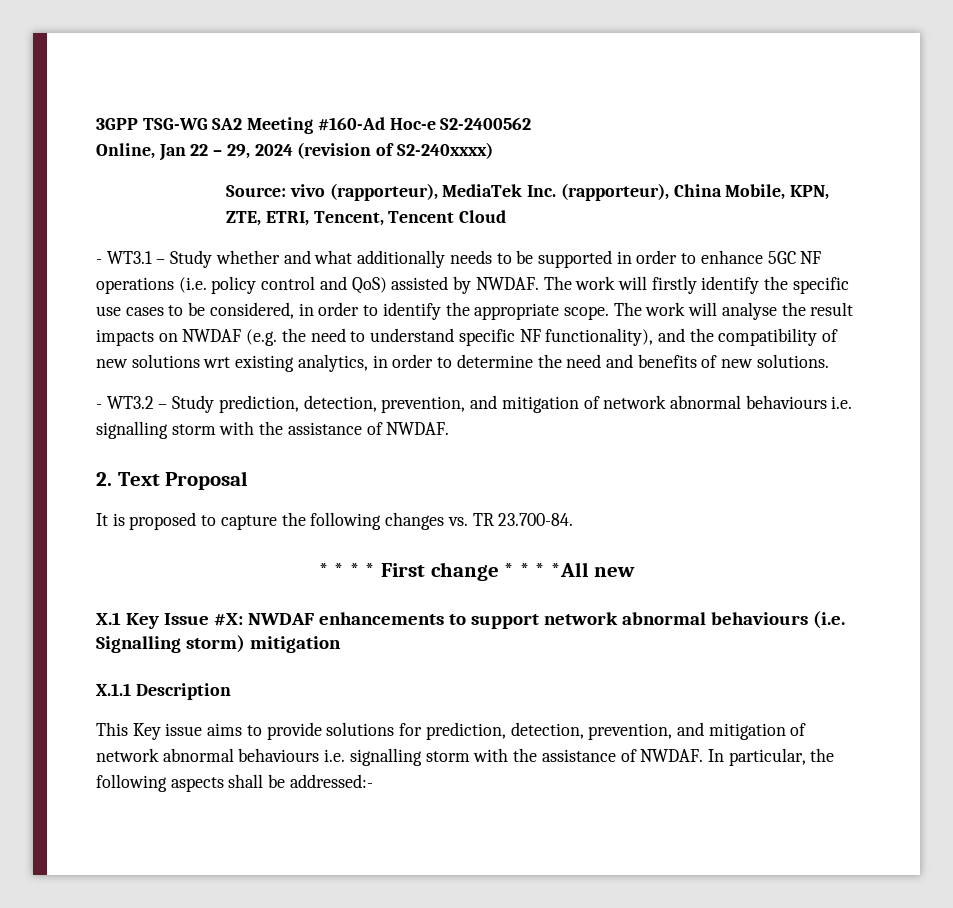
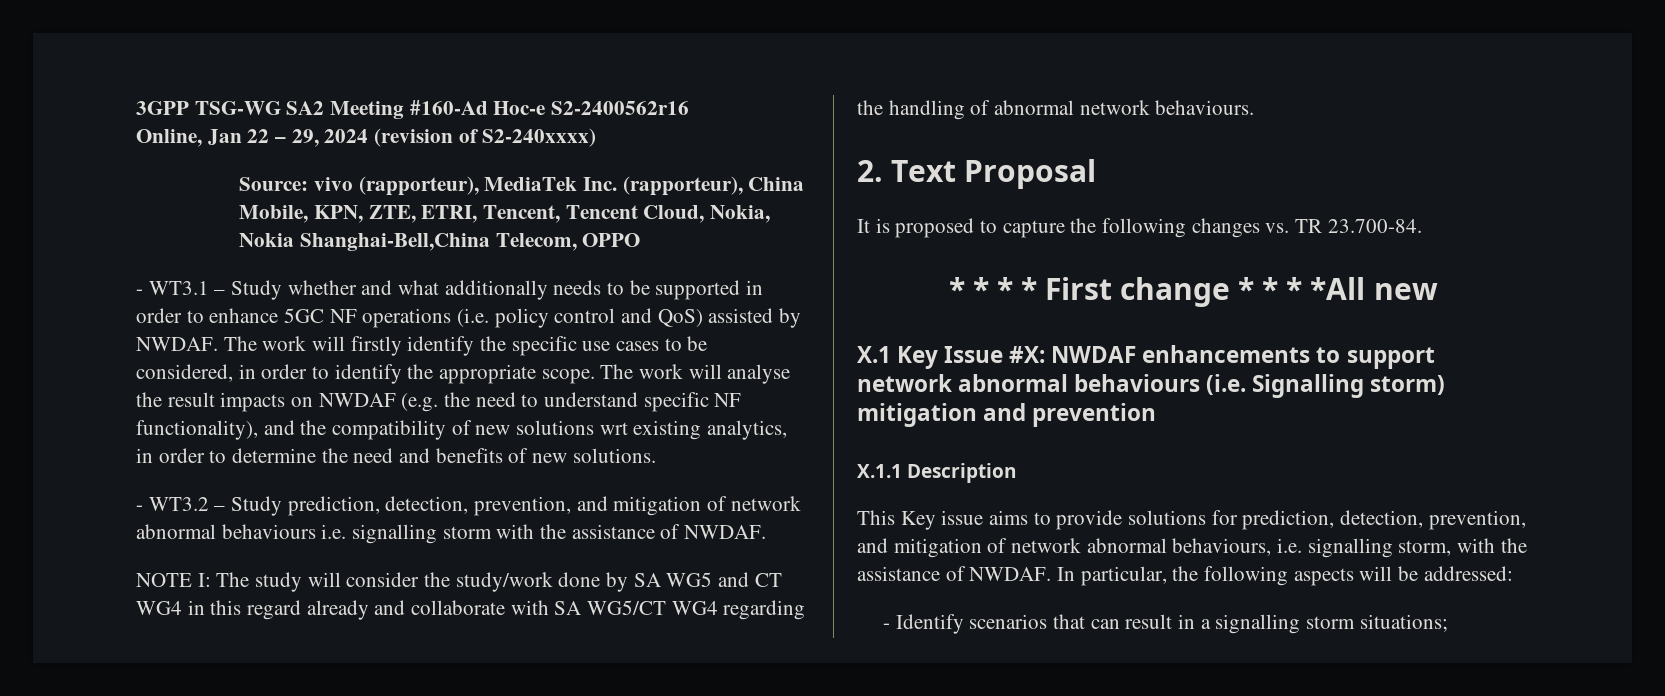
- 3GPP TSG-WG SA2 Meeting #160-Ad Hoc-e S2-2400562
+ 3GPP TSG-WG SA2 Meeting #160-Ad Hoc-e S2-2400562r16
- Source: vivo (rapporteur), MediaTek Inc. (rapporteur), China Mobile, KPN, ZTE, ETRI, Tencent, Tencent Cloud
+ Source: vivo (rapporteur), MediaTek Inc. (rapporteur), China Mobile, KPN, ZTE, ETRI, Tencent, Tencent Cloud, Nokia, Nokia Shanghai-Bell,China Telecom, OPPO
+ NOTE I: The study will consider the study/work done by SA WG5 and CT WG4 in this regard already and collaborate with SA WG5/CT WG4 regarding the handling of abnormal network behaviours.
- X.1 Key Issue #X: NWDAF enhancements to support network abnormal behaviours (i.e. Signalling storm) mitigation
+ X.1 Key Issue #X: NWDAF enhancements to support network abnormal behaviours (i.e. Signalling storm) mitigation and prevention
- This Key issue aims to provide solutions for prediction, detection, prevention, and mitigation of network abnormal behaviours i.e. signalling storm with the assistance of NWDAF.
+ This Key issue aims to provide solutions for prediction, detection, prevention, and mitigation of network abnormal behaviours, i.e. signalling storm, with the assistance of NWDAF.
- In particular, the following aspects shall be addressed:-
+ In particular, the following aspects will be addressed:
+ - Identify scenarios that can result in a signalling storm situations;

